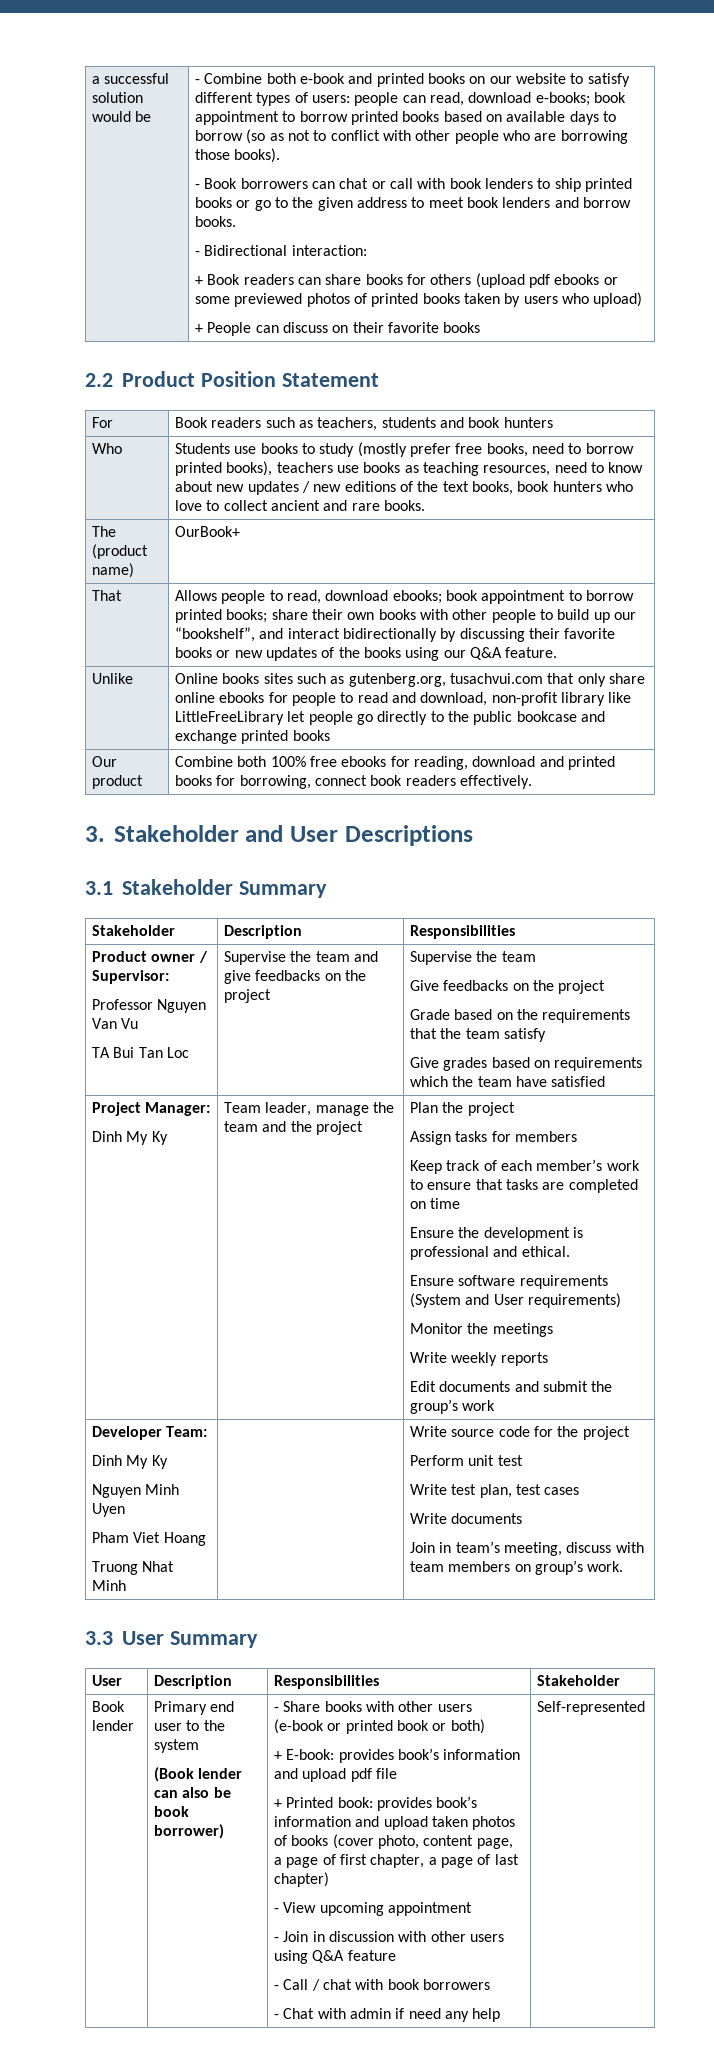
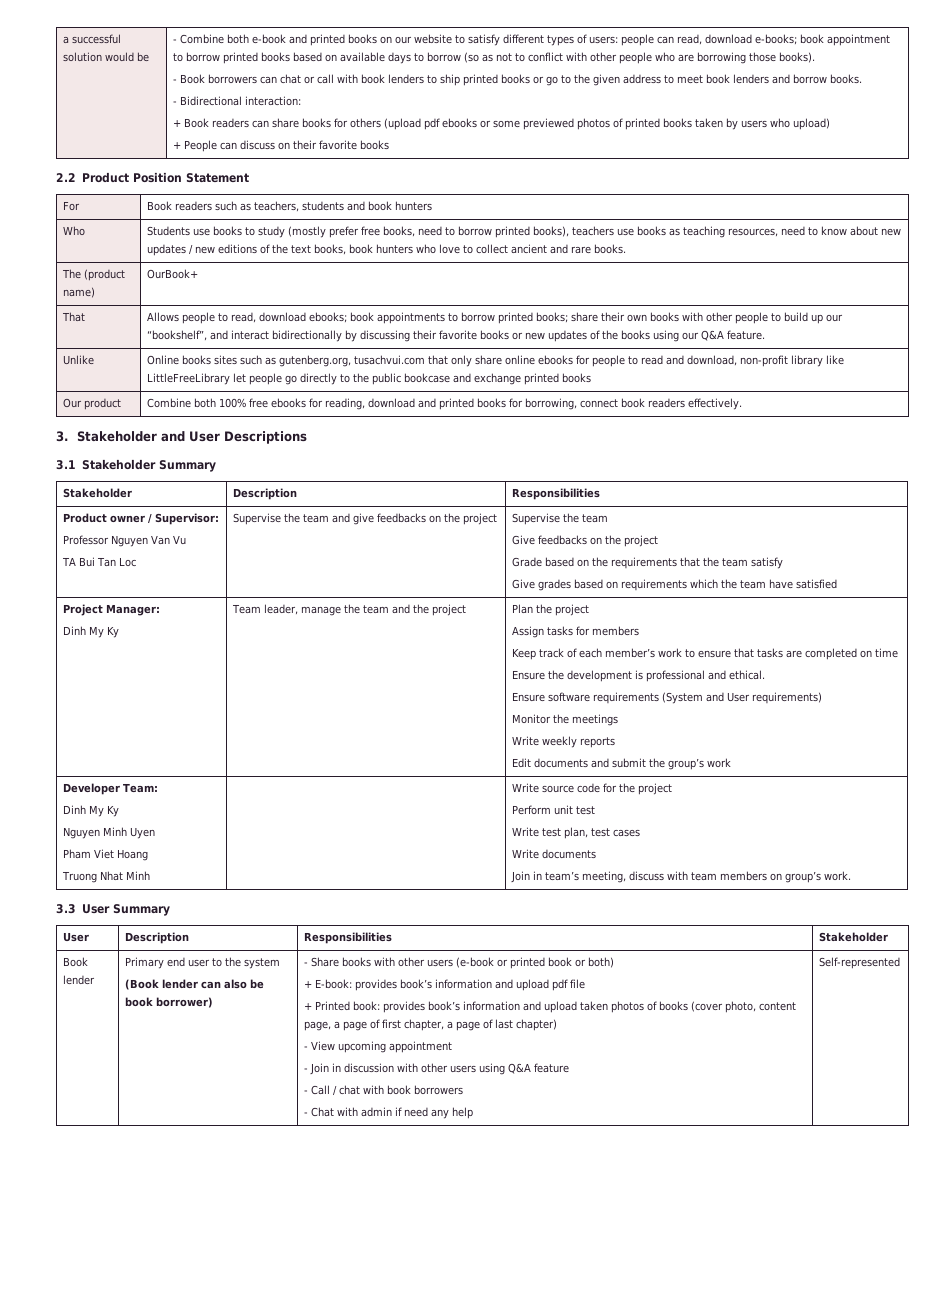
- Allows people to read, download ebooks; book appointment to borrow printed books; share their own books with other people to build up our “bookshelf”, and interact bidirectionally by discussing their favorite books or new updates of the books using our Q&A feature.
+ Allows people to read, download ebooks; book appointments to borrow printed books; share their own books with other people to build up our “bookshelf”, and interact bidirectionally by discussing their favorite books or new updates of the books using our Q&A feature.

